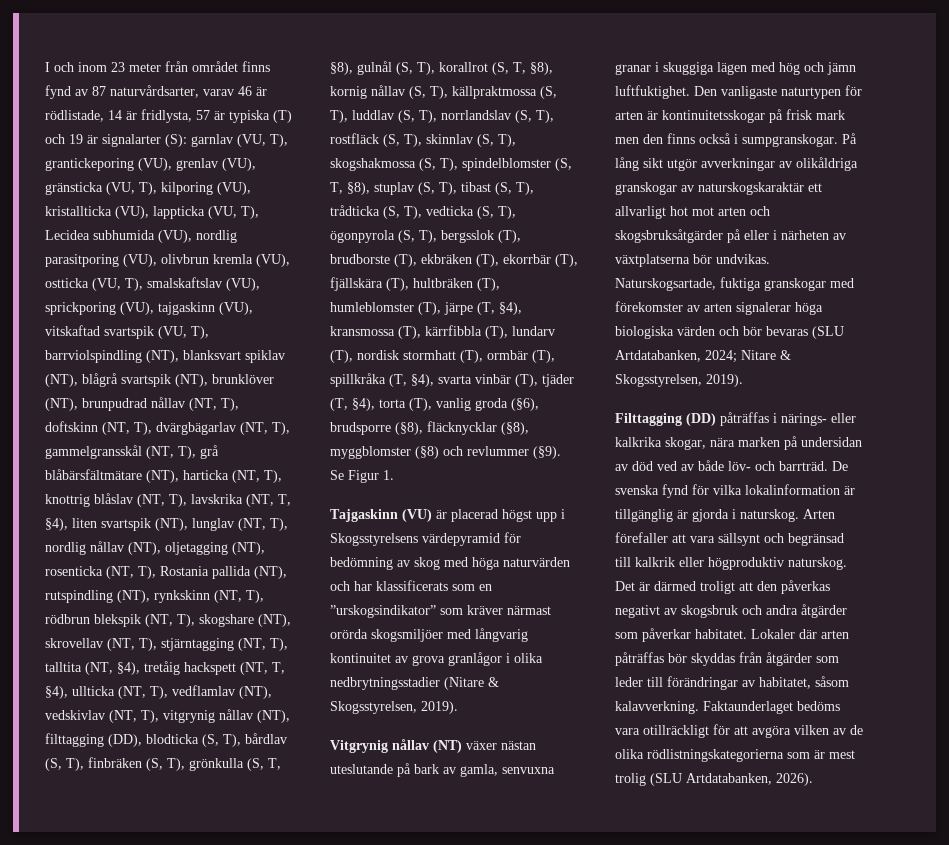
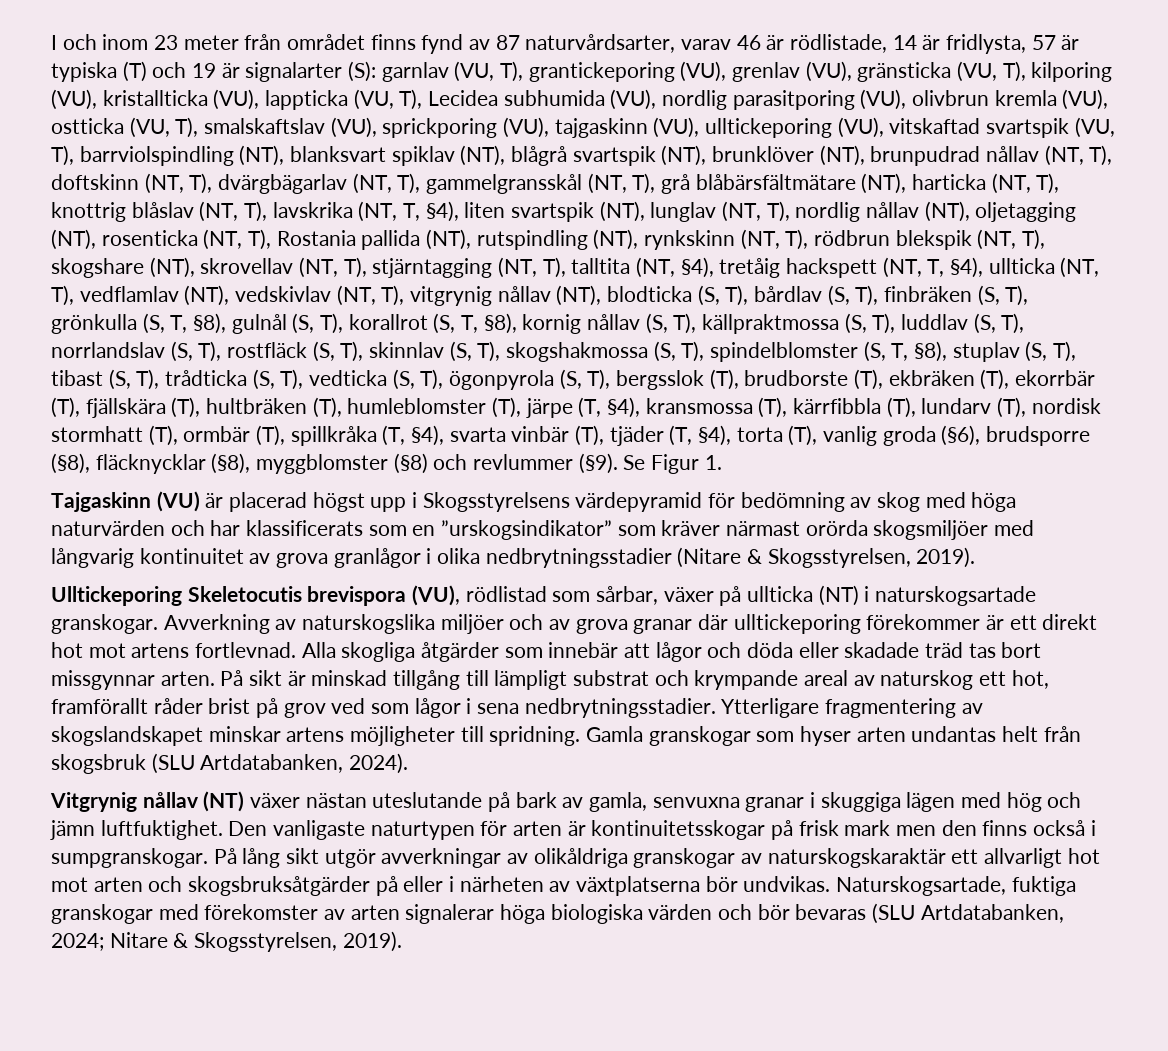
- garnlav (VU, T), grantickeporing (VU), grenlav (VU), gränsticka (VU, T), kilporing (VU), kristallticka (VU), lappticka (VU, T), Lecidea subhumida (VU), nordlig parasitporing (VU), olivbrun kremla (VU), ostticka (VU, T), smalskaftslav (VU), sprickporing (VU), tajgaskinn (VU), vitskaftad svartspik (VU, T), barrviolspindling (NT), blanksvart spiklav (NT), blågrå svartspik (NT), brunklöver (NT), brunpudrad nållav (NT, T), doftskinn (NT, T), dvärgbägarlav (NT, T), gammelgransskål (NT, T), grå blåbärsfältmätare (NT), harticka (NT, T), knottrig blåslav (NT, T), lavskrika (NT, T, §4), liten svartspik (NT), lunglav (NT, T), nordlig nållav (NT), oljetagging (NT), rosenticka (NT, T), Rostania pallida (NT), rutspindling (NT), rynkskinn (NT, T), rödbrun blekspik (NT, T), skogshare (NT), skrovellav (NT, T), stjärntagging (NT, T), talltita (NT, §4), tretåig hackspett (NT, T, §4), ullticka (NT, T), vedflamlav (NT), vedskivlav (NT, T), vitgrynig nållav (NT), filttagging (DD), blodticka (S, T), bårdlav (S, T), finbräken (S, T), grönkulla (S, T, §8), gulnål (S, T), korallrot (S, T, §8), kornig nållav (S, T), källpraktmossa (S, T), luddlav (S, T), norrlandslav (S, T), rostfläck (S, T), skinnlav (S, T), skogshakmossa (S, T), spindelblomster (S, T, §8), stuplav (S, T), tibast (S, T), trådticka (S, T), vedticka (S, T), ögonpyrola (S, T), bergsslok (T), brudborste (T), ekbräken (T), ekorrbär (T), fjällskära (T), hultbräken (T), humleblomster (T), järpe (T, §4), kransmossa (T), kärrfibbla (T), lundarv (T), nordisk stormhatt (T), ormbär (T), spillkråka (T, §4), svarta vinbär (T), tjäder (T, §4), torta (T), vanlig groda (§6), brudsporre (§8), fläcknycklar (§8), myggblomster (§8) och revlummer (§9).
+ garnlav (VU, T), grantickeporing (VU), grenlav (VU), gränsticka (VU, T), kilporing (VU), kristallticka (VU), lappticka (VU, T), Lecidea subhumida (VU), nordlig parasitporing (VU), olivbrun kremla (VU), ostticka (VU, T), smalskaftslav (VU), sprickporing (VU), tajgaskinn (VU), ulltickeporing (VU), vitskaftad svartspik (VU, T), barrviolspindling (NT), blanksvart spiklav (NT), blågrå svartspik (NT), brunklöver (NT), brunpudrad nållav (NT, T), doftskinn (NT, T), dvärgbägarlav (NT, T), gammelgransskål (NT, T), grå blåbärsfältmätare (NT), harticka (NT, T), knottrig blåslav (NT, T), lavskrika (NT, T, §4), liten svartspik (NT), lunglav (NT, T), nordlig nållav (NT), oljetagging (NT), rosenticka (NT, T), Rostania pallida (NT), rutspindling (NT), rynkskinn (NT, T), rödbrun blekspik (NT, T), skogshare (NT), skrovellav (NT, T), stjärntagging (NT, T), talltita (NT, §4), tretåig hackspett (NT, T, §4), ullticka (NT, T), vedflamlav (NT), vedskivlav (NT, T), vitgrynig nållav (NT), blodticka (S, T), bårdlav (S, T), finbräken (S, T), grönkulla (S, T, §8), gulnål (S, T), korallrot (S, T, §8), kornig nållav (S, T), källpraktmossa (S, T), luddlav (S, T), norrlandslav (S, T), rostfläck (S, T), skinnlav (S, T), skogshakmossa (S, T), spindelblomster (S, T, §8), stuplav (S, T), tibast (S, T), trådticka (S, T), vedticka (S, T), ögonpyrola (S, T), bergsslok (T), brudborste (T), ekbräken (T), ekorrbär (T), fjällskära (T), hultbräken (T), humleblomster (T), järpe (T, §4), kransmossa (T), kärrfibbla (T), lundarv (T), nordisk stormhatt (T), ormbär (T), spillkråka (T, §4), svarta vinbär (T), tjäder (T, §4), torta (T), vanlig groda (§6), brudsporre (§8), fläcknycklar (§8), myggblomster (§8) och revlummer (§9).
+ Ulltickeporing Skeletocutis brevispora (VU), rödlistad som sårbar, växer på ullticka (NT) i naturskogsartade granskogar. Avverkning av naturskogslika miljöer och av grova granar där ulltickeporing förekommer är ett direkt hot mot artens fortlevnad. Alla skogliga åtgärder som innebär att lågor och döda eller skadade träd tas bort missgynnar arten. På sikt är minskad tillgång till lämpligt substrat och krympande areal av naturskog ett hot, framförallt råder brist på grov ved som lågor i sena nedbrytningsstadier. Ytterligare fragmentering av skogslandskapet minskar artens möjligheter till spridning. Gamla granskogar som hyser arten undantas helt från skogsbruk (SLU Artdatabanken, 2024).
- Filttagging (DD) påträffas i närings- eller kalkrika skogar, nära marken på undersidan av död ved av både löv- och barrträd. De svenska fynd för vilka lokalinformation är tillgänglig är gjorda i naturskog. Arten förefaller att vara sällsynt och begränsad till kalkrik eller högproduktiv naturskog. Det är därmed troligt att den påverkas negativt av skogsbruk och andra åtgärder som påverkar habitatet. Lokaler där arten påträffas bör skyddas från åtgärder som leder till förändringar av habitatet, såsom kalavverkning. Faktaunderlaget bedöms vara otillräckligt för att avgöra vilken av de olika rödlistningskategorierna som är mest trolig (SLU Artdatabanken, 2026).

